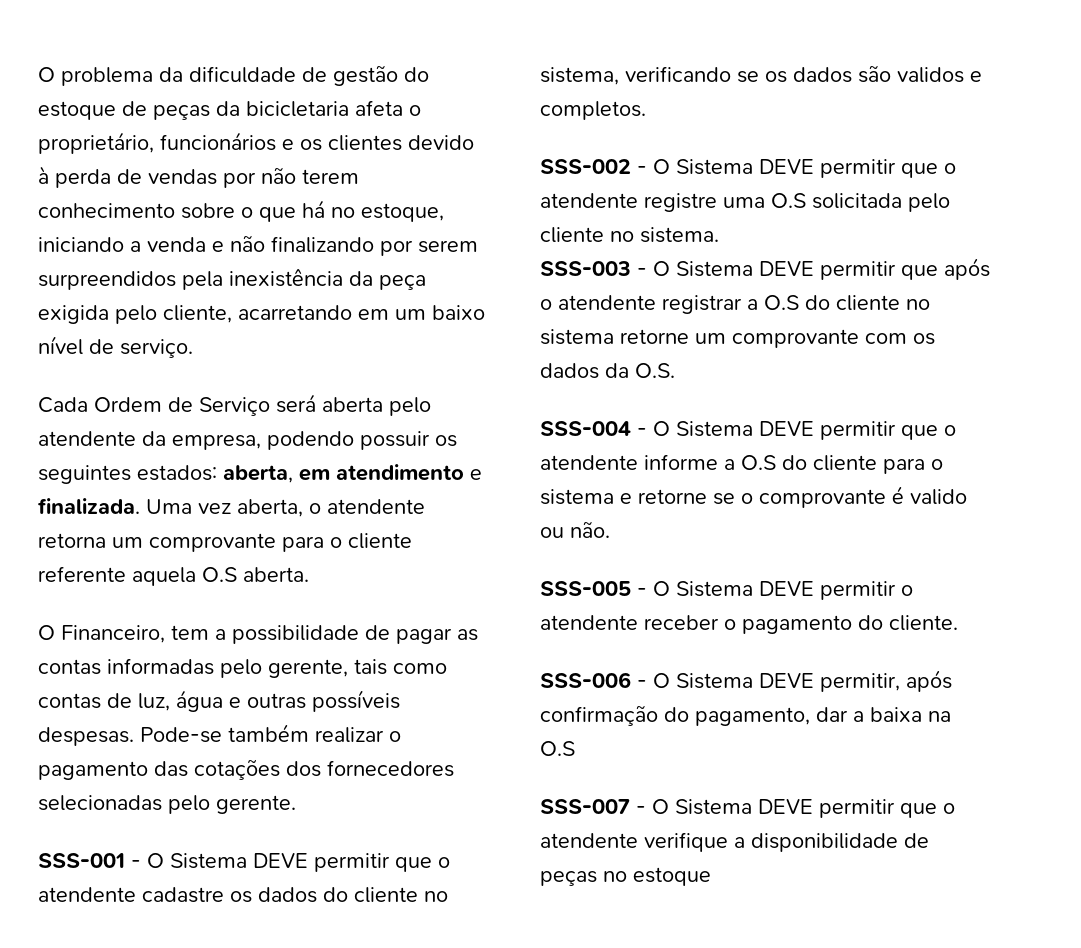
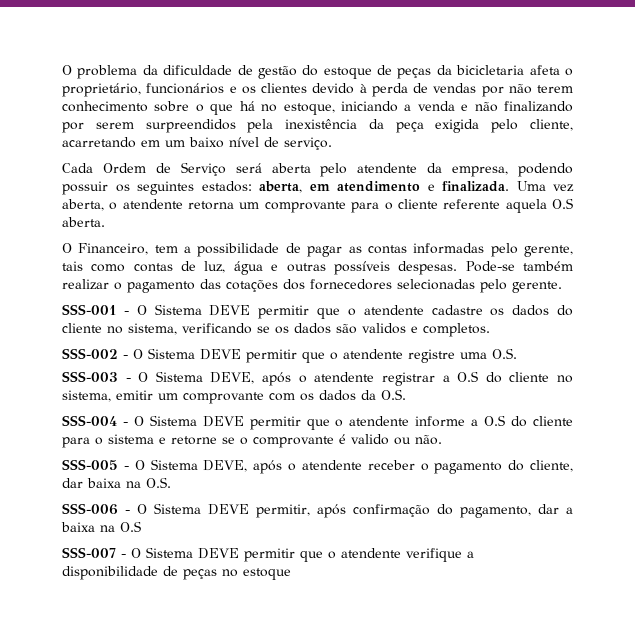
- SSS-002 - O Sistema DEVE permitir que o atendente registre uma O.S solicitada pelo cliente no sistema.
+ SSS-002 - O Sistema DEVE permitir que o atendente registre uma O.S.
- SSS-003 - O Sistema DEVE permitir que após o atendente registrar a O.S do cliente no sistema retorne um comprovante com os dados da O.S.
+ SSS-003 - O Sistema DEVE, após o atendente registrar a O.S do cliente no sistema, emitir um comprovante com os dados da O.S.
- SSS-005 - O Sistema DEVE permitir o atendente receber o pagamento do cliente.
+ SSS-005 - O Sistema DEVE, após o atendente receber o pagamento do cliente, dar baixa na O.S.

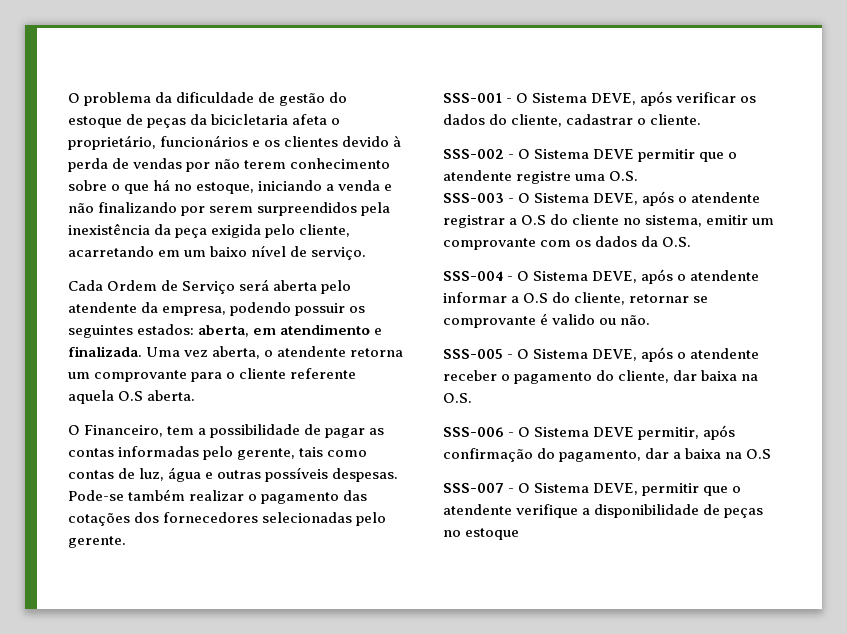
- SSS-001 - O Sistema DEVE permitir que o atendente cadastre os dados do cliente no sistema, verificando se os dados são validos e completos.
+ SSS-001 - O Sistema DEVE, após verificar os dados do cliente, cadastrar o cliente.
- SSS-004 - O Sistema DEVE permitir que o atendente informe a O.S do cliente para o sistema e retorne se o comprovante é valido ou não.
+ SSS-004 - O Sistema DEVE, após o atendente informar a O.S do cliente, retornar se comprovante é valido ou não.
- SSS-007 - O Sistema DEVE permitir que o atendente verifique a disponibilidade de peças no estoque
+ SSS-007 - O Sistema DEVE, permitir que o atendente verifique a disponibilidade de peças no estoque

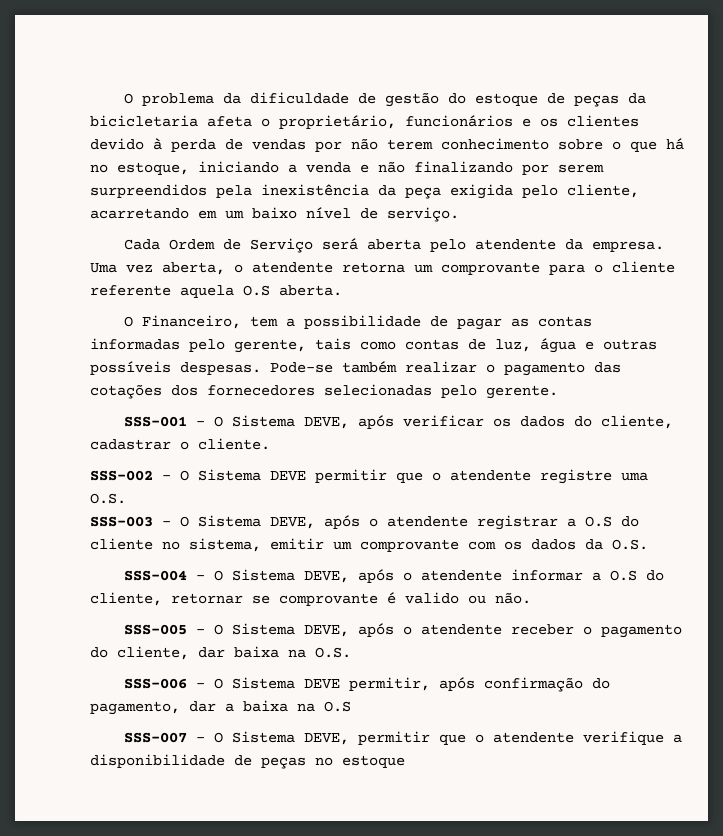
- Cada Ordem de Serviço será aberta pelo atendente da empresa, podendo possuir os seguintes estados: aberta, em atendimento e finalizada.
+ Cada Ordem de Serviço será aberta pelo atendente da empresa.

